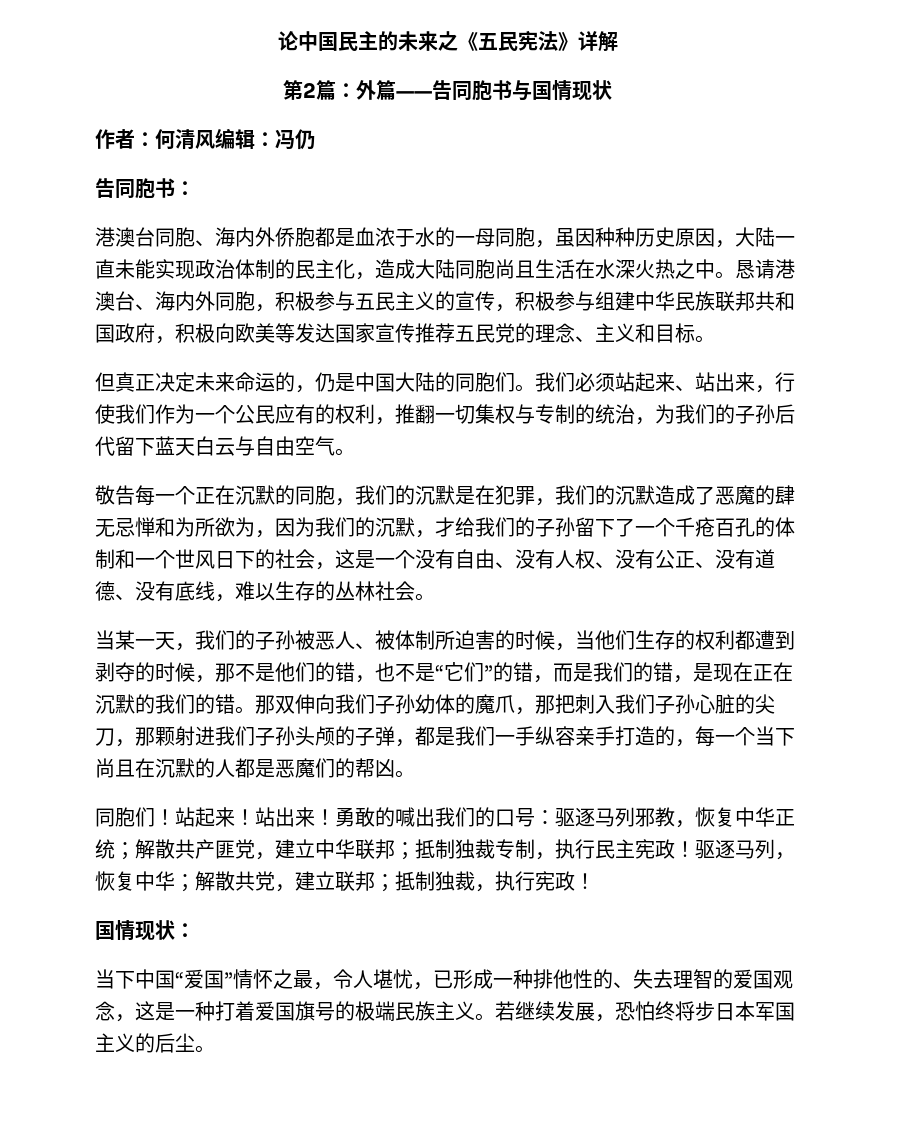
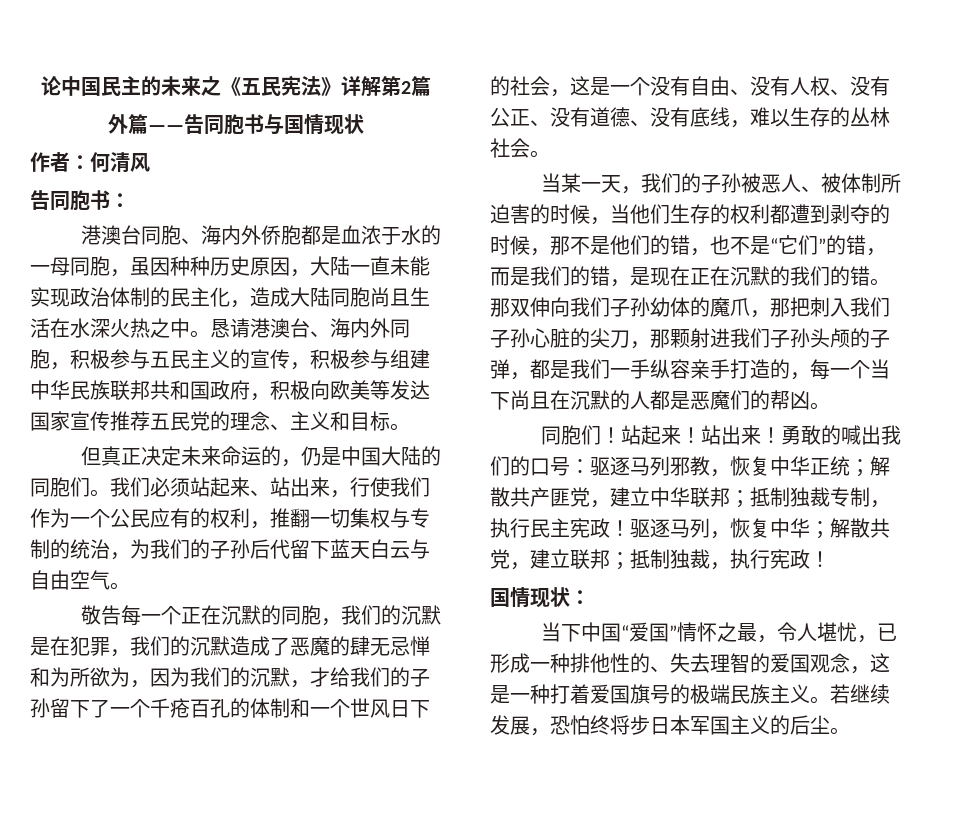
- 论中国民主的未来之《五民宪法》详解
- 第2篇：外篇——告同胞书与国情现状
+ 论中国民主的未来之《五民宪法》详解第2篇
+ 外篇——告同胞书与国情现状
- 作者：何清风编辑：冯仍
+ 作者：何清风

